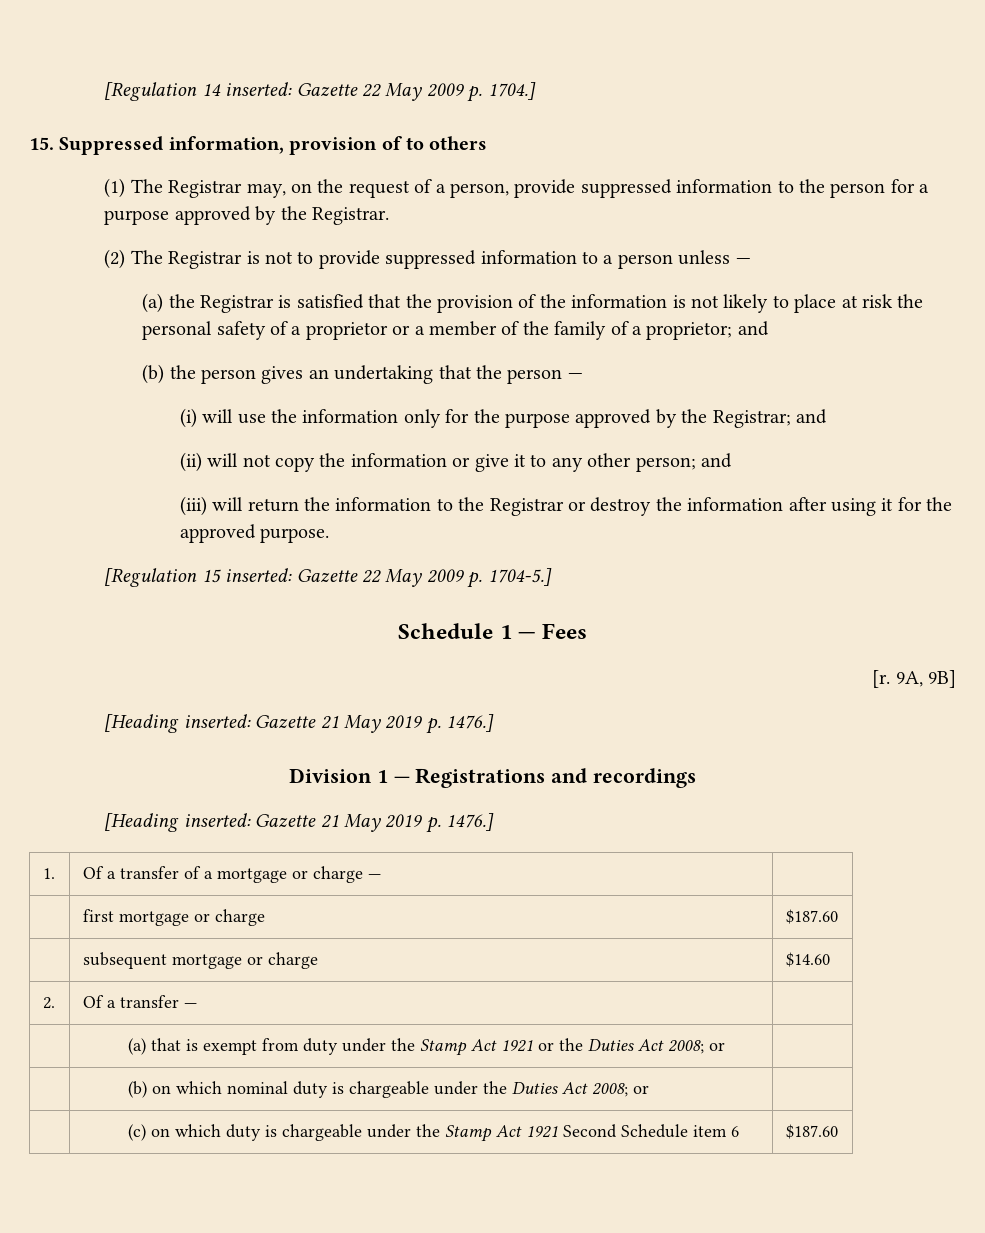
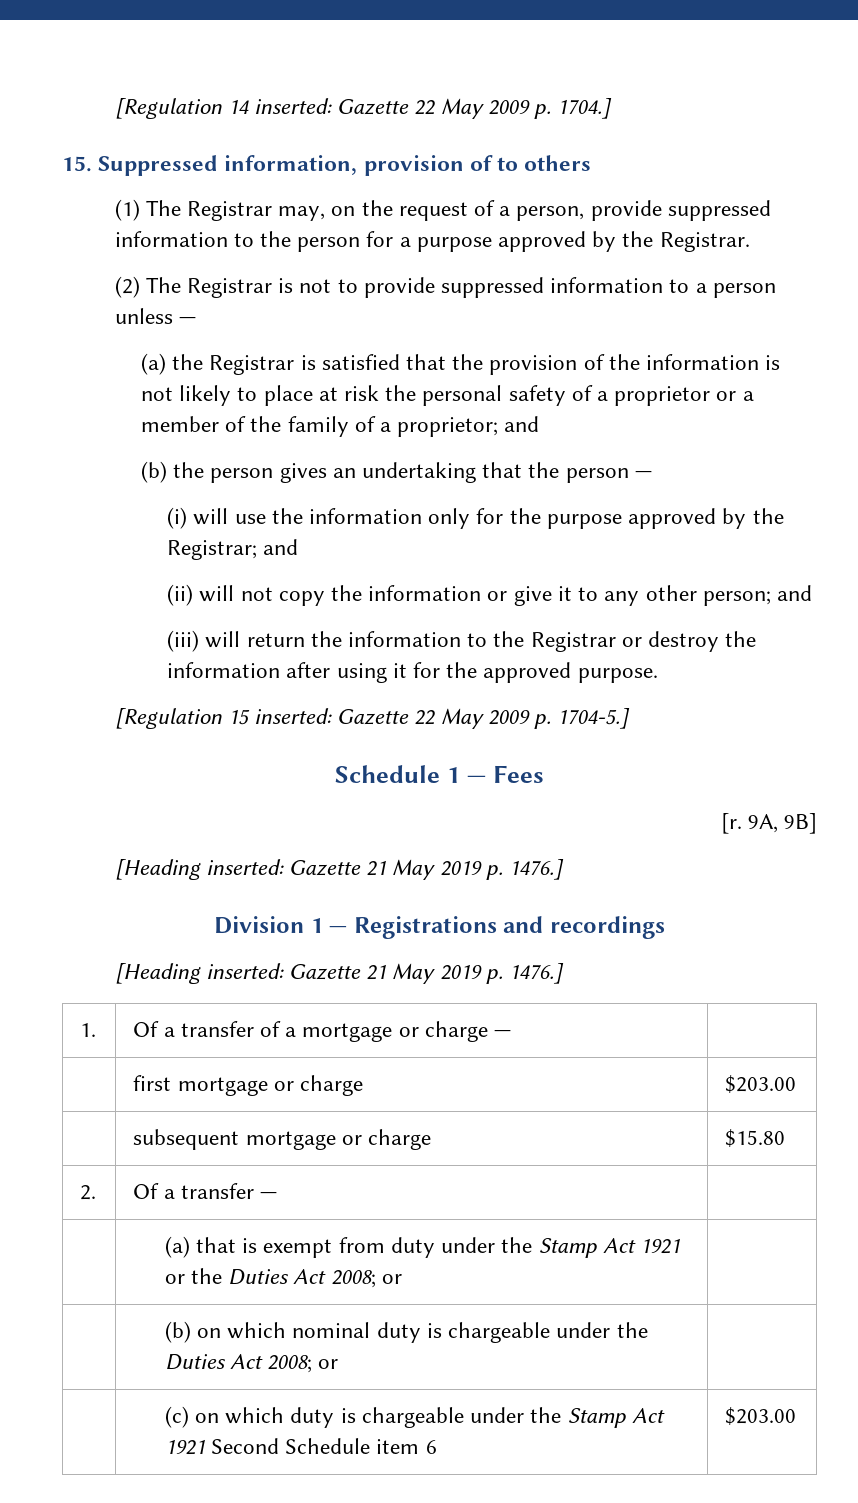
- | first mortgage or charge | $187.60
+ | first mortgage or charge | $203.00
- | subsequent mortgage or charge | $14.60
+ | subsequent mortgage or charge | $15.80
- | (c) on which duty is chargeable under the Stamp Act 1921 Second Schedule item 6 | $187.60
+ | (c) on which duty is chargeable under the Stamp Act 1921 Second Schedule item 6 | $203.00

